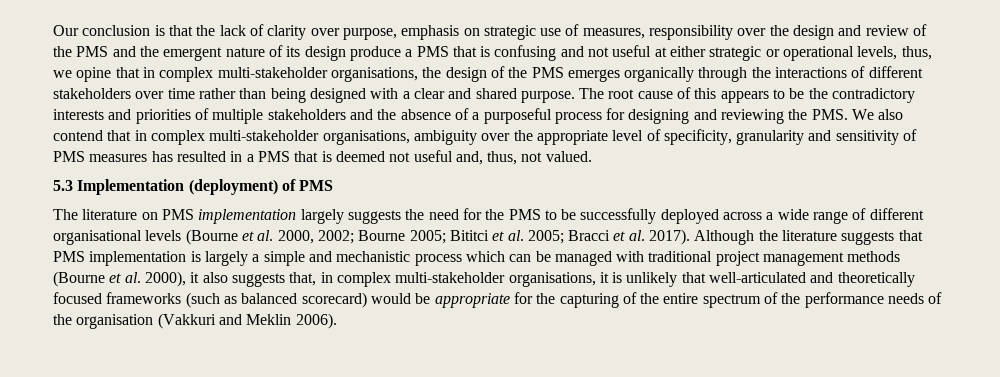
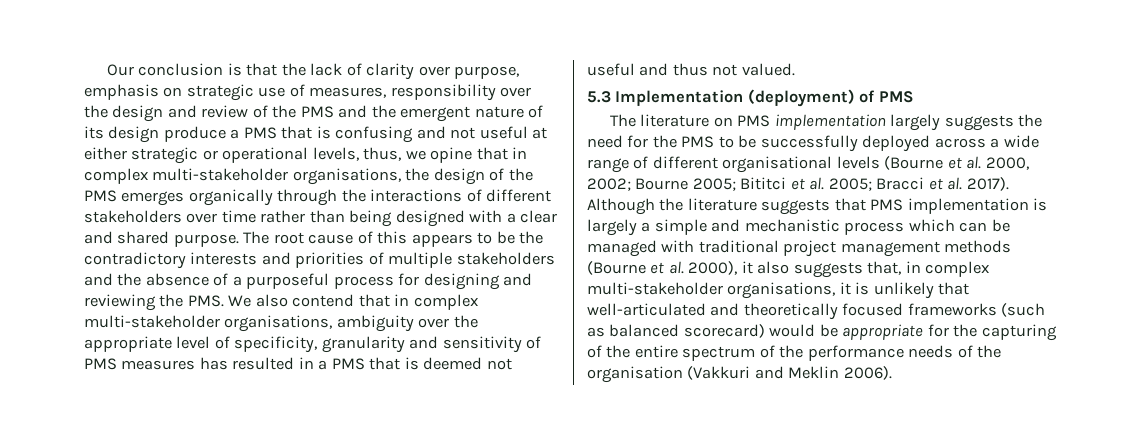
- The root cause of this appears to be the contradictory interests and priorities of multiple stakeholders and the absence of a purposeful process for designing and reviewing the PMS. We also contend that in complex multi-stakeholder organisations, ambiguity over the appropriate level of specificity, granularity and sensitivity of PMS measures has resulted in a PMS that is deemed not useful and, thus, not valued.
+ The root cause of this appears to be the contradictory interests and priorities of multiple stakeholders and the absence of a purposeful process for designing and reviewing the PMS. We also contend that in complex multi-stakeholder organisations, ambiguity over the appropriate level of specificity, granularity and sensitivity of PMS measures has resulted in a PMS that is deemed not useful and thus not valued.

